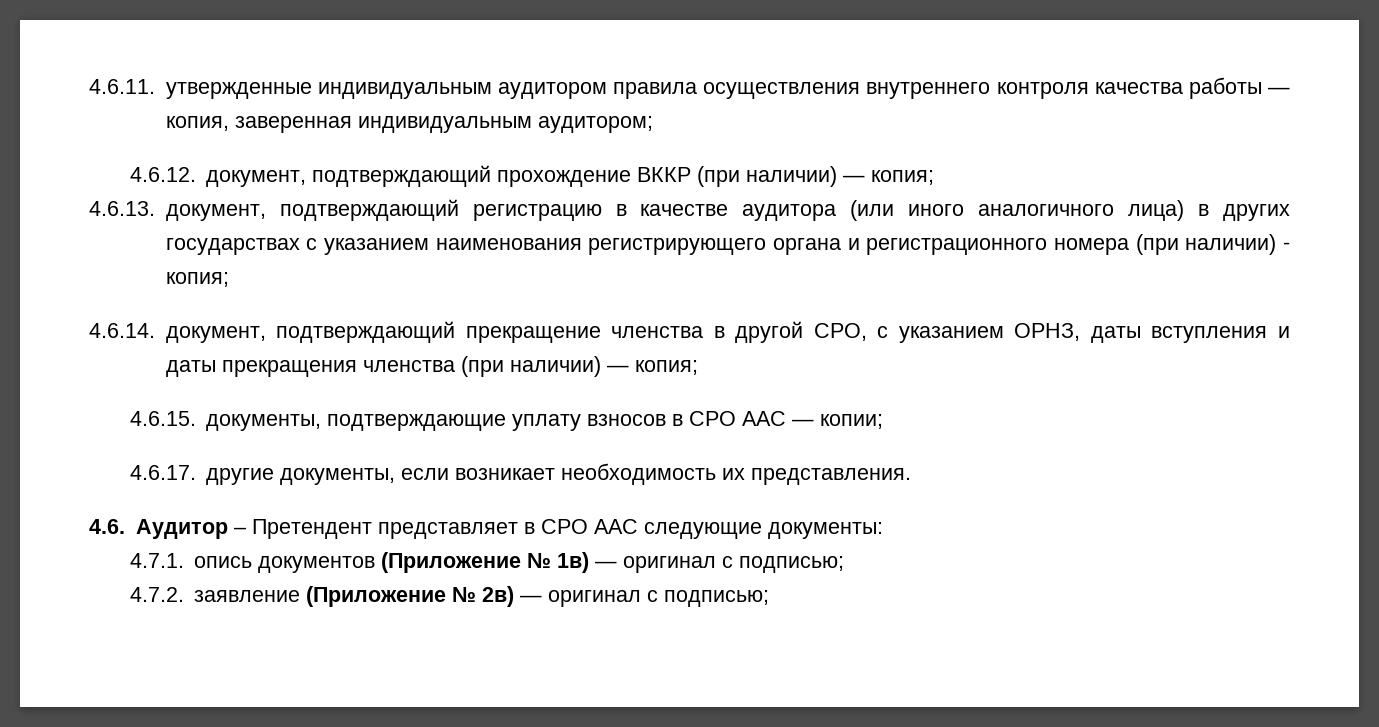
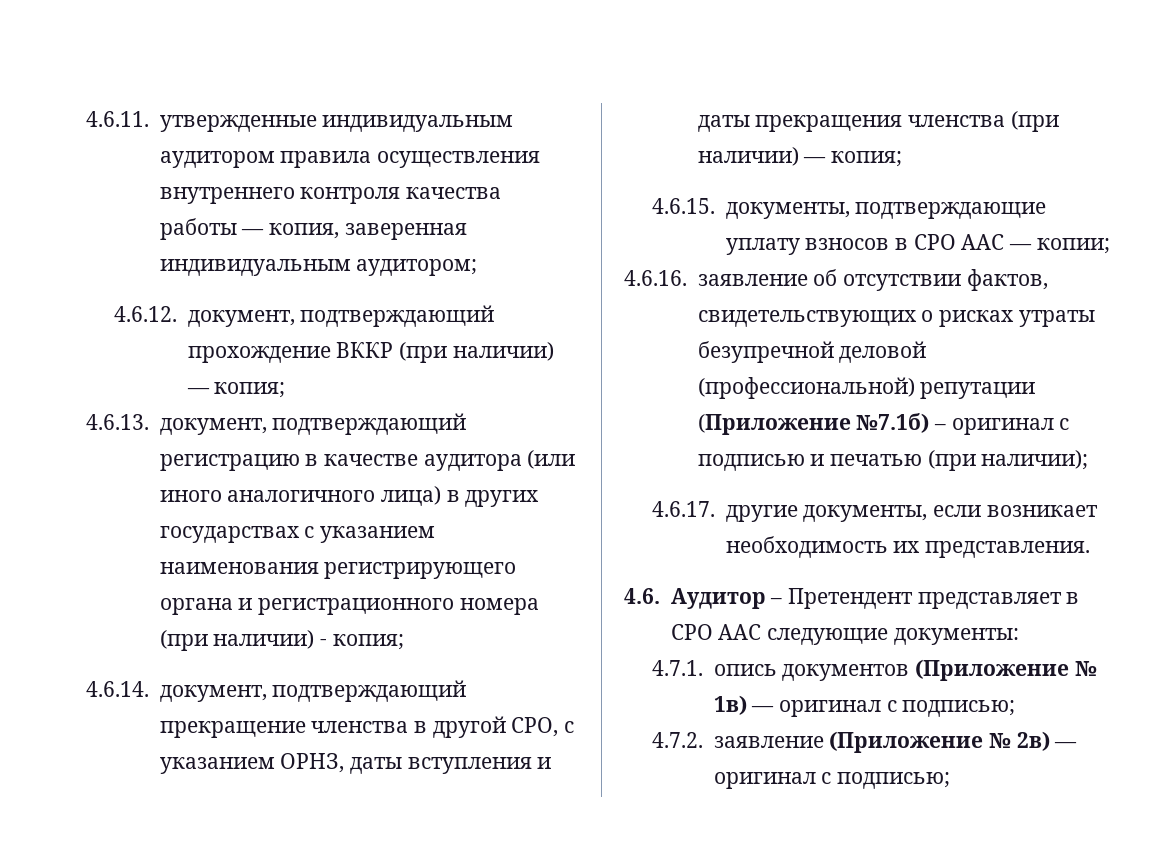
+ 4.6.16. заявление об отсутствии фактов, свидетельствующих о рисках утраты безупречной деловой (профессиональной) репутации (Приложение №7.1б) – оригинал с подписью и печатью (при наличии);

